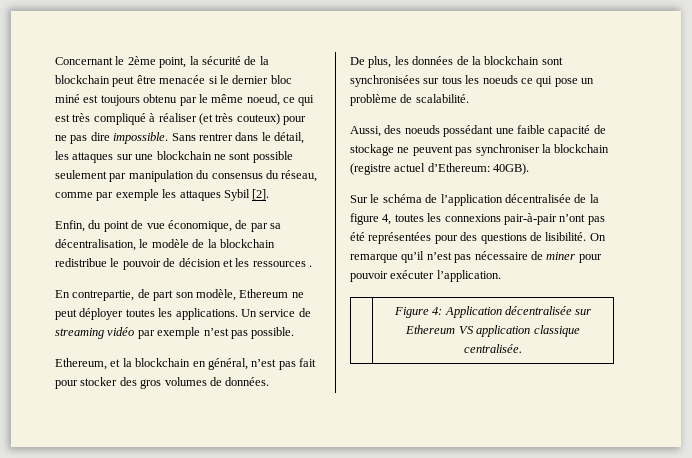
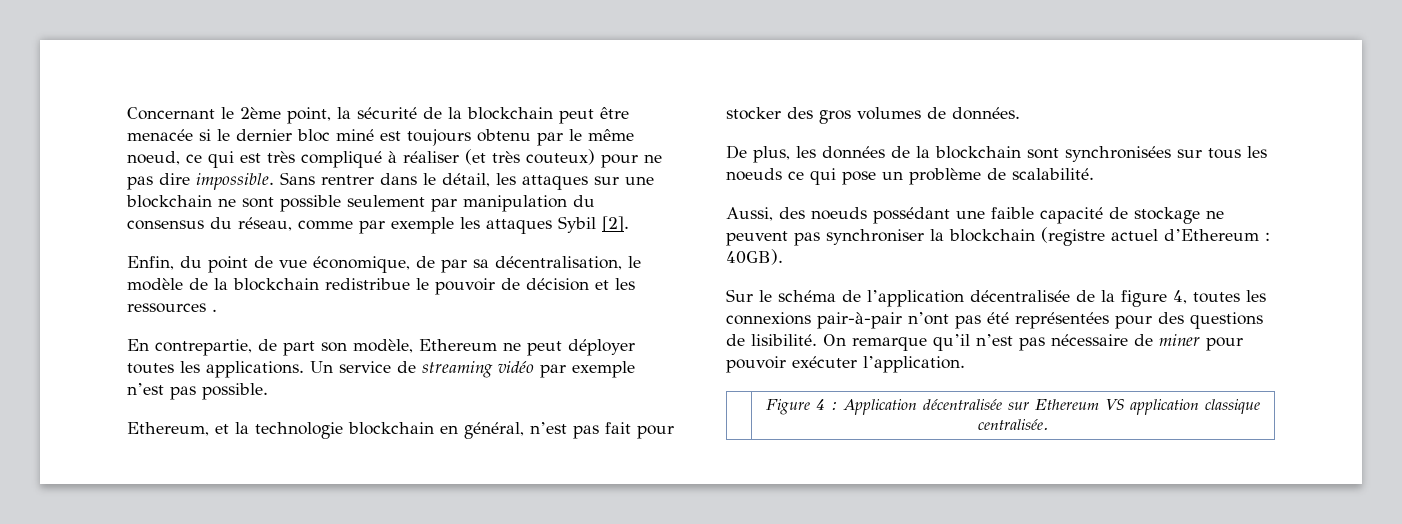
- Ethereum, et la blockchain en général, n’est pas fait pour stocker des gros volumes de données.
+ Ethereum, et la technologie blockchain en général, n’est pas fait pour stocker des gros volumes de données.
- Aussi, des noeuds possédant une faible capacité de stockage ne peuvent pas synchroniser la blockchain (registre actuel d’Ethereum: 40GB).
+ Aussi, des noeuds possédant une faible capacité de stockage ne peuvent pas synchroniser la blockchain (registre actuel d’Ethereum : 40GB).
- | Figure 4: Application décentralisée sur Ethereum VS application classique centralisée.
+ | Figure 4 : Application décentralisée sur Ethereum VS application classique centralisée.

